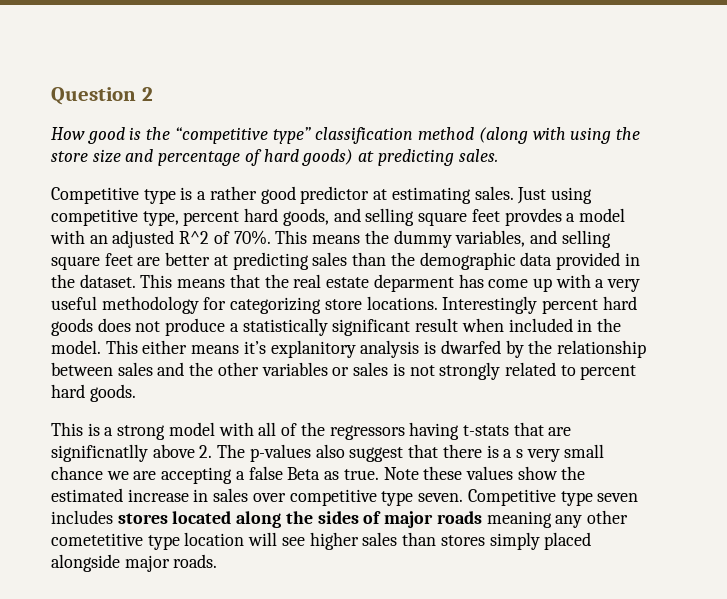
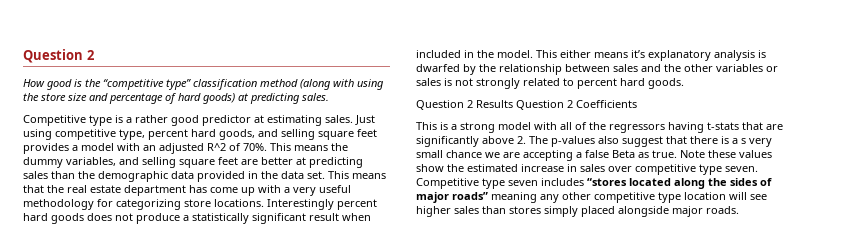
- Just using competitive type, percent hard goods, and selling square feet provdes a model with an adjusted R^2 of 70%.
+ Just using competitive type, percent hard goods, and selling square feet provides a model with an adjusted R^2 of 70%.
- This means the dummy variables, and selling square feet are better at predicting sales than the demographic data provided in the dataset.
+ This means the dummy variables, and selling square feet are better at predicting sales than the demographic data provided in the data set.
- This means that the real estate deparment has come up with a very useful methodology for categorizing store locations.
+ This means that the real estate department has come up with a very useful methodology for categorizing store locations.
- This either means it’s explanitory analysis is dwarfed by the relationship between sales and the other variables or sales is not strongly related to percent hard goods.
+ This either means it’s explanatory analysis is dwarfed by the relationship between sales and the other variables or sales is not strongly related to percent hard goods.
+ Question 2 Results Question 2 Coefficients
- This is a strong model with all of the regressors having t-stats that are significnatlly above 2. The p-values also suggest that there is a s very small chance we are accepting a false Beta as true.
+ This is a strong model with all of the regressors having t-stats that are significantly above 2. The p-values also suggest that there is a s very small chance we are accepting a false Beta as true.
- Competitive type seven includes stores located along the sides of major roads meaning any other cometetitive type location will see higher sales than stores simply placed alongside major roads.
+ Competitive type seven includes “stores located along the sides of major roads” meaning any other competitive type location will see higher sales than stores simply placed alongside major roads.

